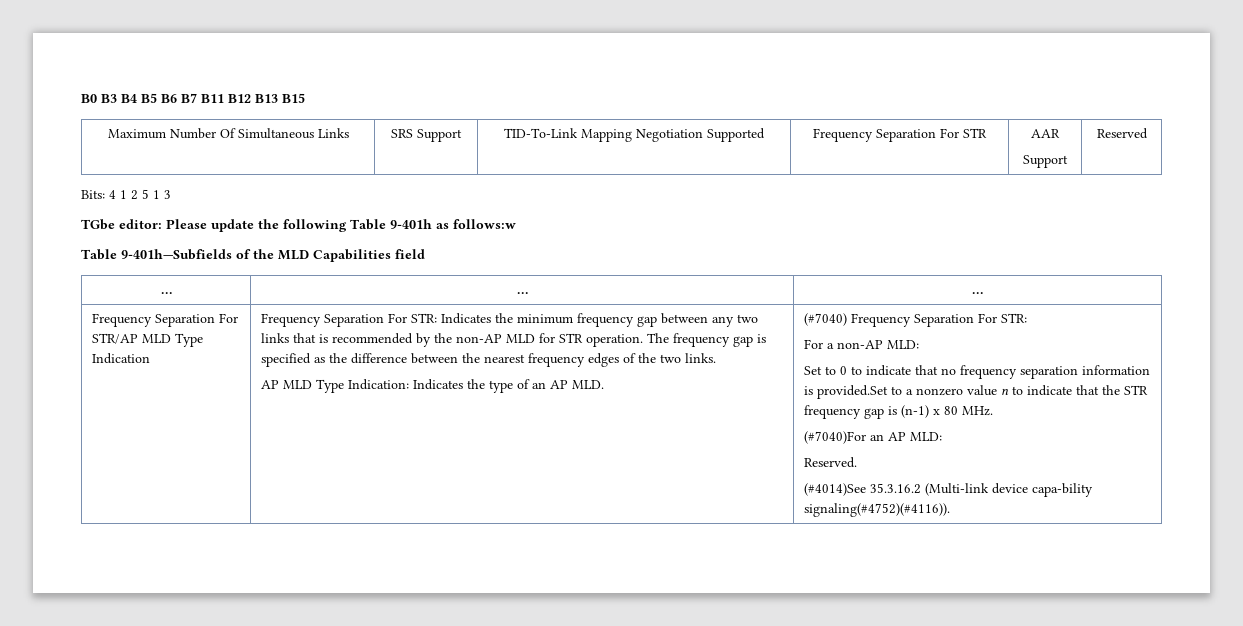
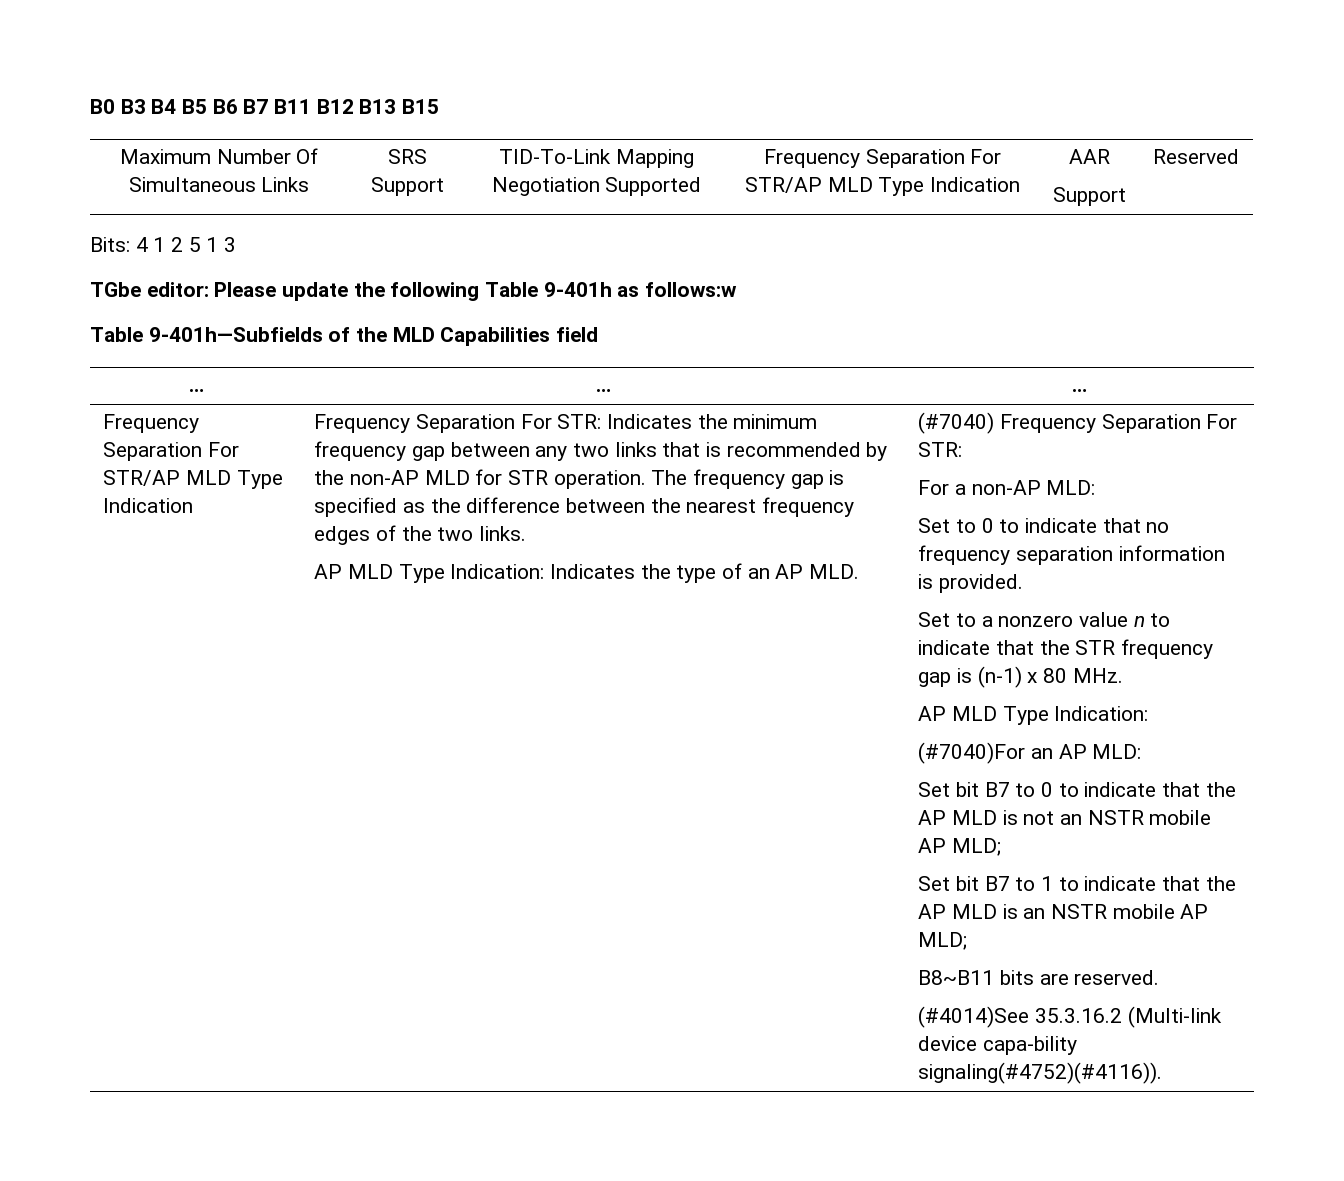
- Maximum Number Of Simultaneous Links | SRS Support | TID-To-Link Mapping Negotiation Supported | Frequency Separation For STR | AAR
+ Maximum Number Of Simultaneous Links | SRS Support | TID-To-Link Mapping Negotiation Supported | Frequency Separation For STR/AP MLD Type Indication | AAR
- Set to 0 to indicate that no frequency separation information is provided.Set to a nonzero value n to indicate that the STR frequency gap is (n-1) x 80 MHz.
+ Set to 0 to indicate that no frequency separation information is provided.
+ Set to a nonzero value n to indicate that the STR frequency gap is (n-1) x 80 MHz.
+ AP MLD Type Indication:
- Reserved.
+ Set bit B7 to 0 to indicate that the AP MLD is not an NSTR mobile AP MLD;
+ Set bit B7 to 1 to indicate that the AP MLD is an NSTR mobile AP MLD;
+ B8~B11 bits are reserved.

